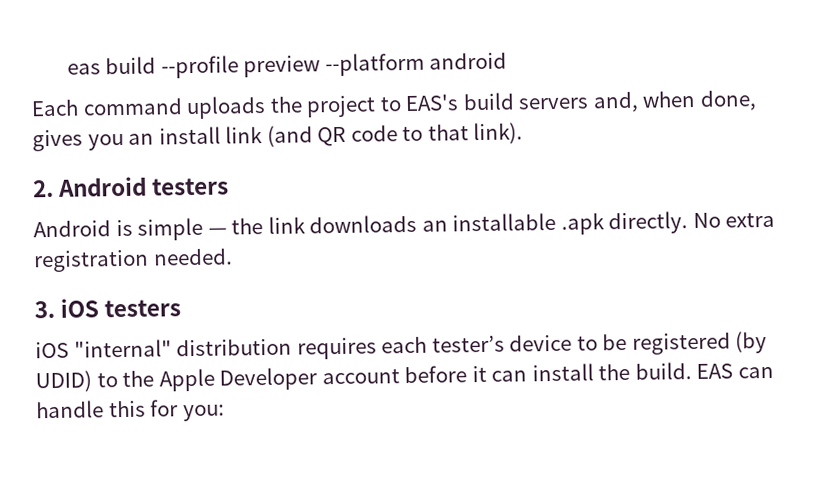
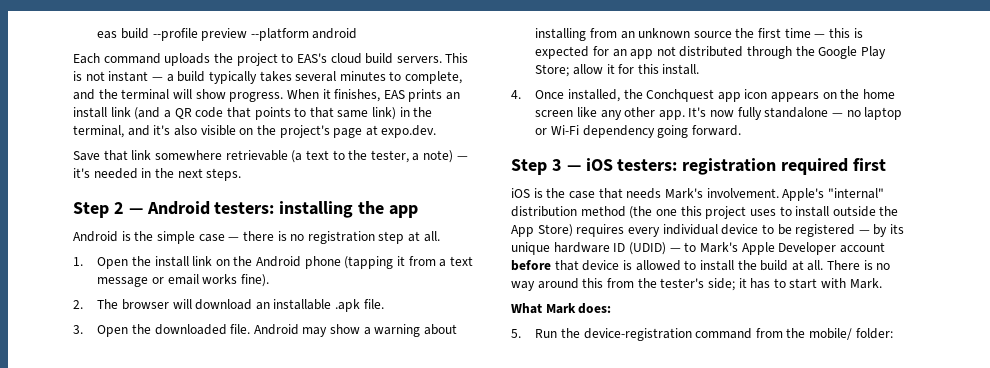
- Each command uploads the project to EAS's build servers and, when done, gives you an install link (and QR code to that link).
- 2. Android testers
- Android is simple — the link downloads an installable .apk directly. No extra registration needed.
- 3. iOS testers
- iOS "internal" distribution requires each tester’s device to be registered (by UDID) to the Apple Developer account before it can install the build. EAS can handle this for you:
+ Each command uploads the project to EAS's cloud build servers. This is not instant — a build typically takes several minutes to complete, and the terminal will show progress. When it finishes, EAS prints an install link (and a QR code that points to that same link) in the terminal, and it's also visible on the project's page at expo.dev.
+ Save that link somewhere retrievable (a text to the tester, a note) — it's needed in the next steps.
+ Step 2 — Android testers: installing the app
+ Android is the simple case — there is no registration step at all.
+ 1. Open the install link on the Android phone (tapping it from a text message or email works fine).
+ 2. The browser will download an installable .apk file.
+ 3. Open the downloaded file. Android may show a warning about installing from an unknown source the first time — this is expected for an app not distributed through the Google Play Store; allow it for this install.
+ 4. Once installed, the Conchquest app icon appears on the home screen like any other app. It's now fully standalone — no laptop or Wi-Fi dependency going forward.
+ Step 3 — iOS testers: registration required first
+ iOS is the case that needs Mark's involvement. Apple's "internal" distribution method (the one this project uses to install outside the App Store) requires every individual device to be registered — by its unique hardware ID (UDID) — to Mark's Apple Developer account before that device is allowed to install the build at all. There is no way around this from the tester's side; it has to start with Mark.
+ What Mark does:
+ 5. Run the device-registration command from the mobile/ folder:

